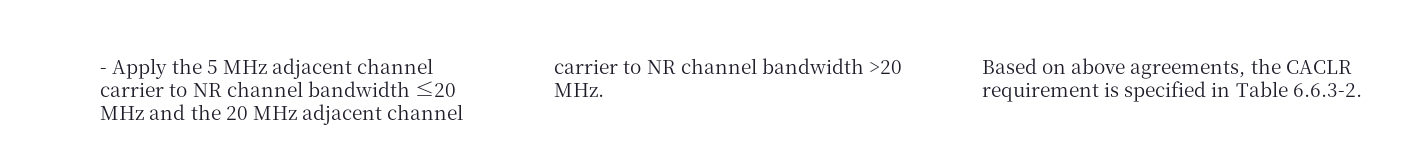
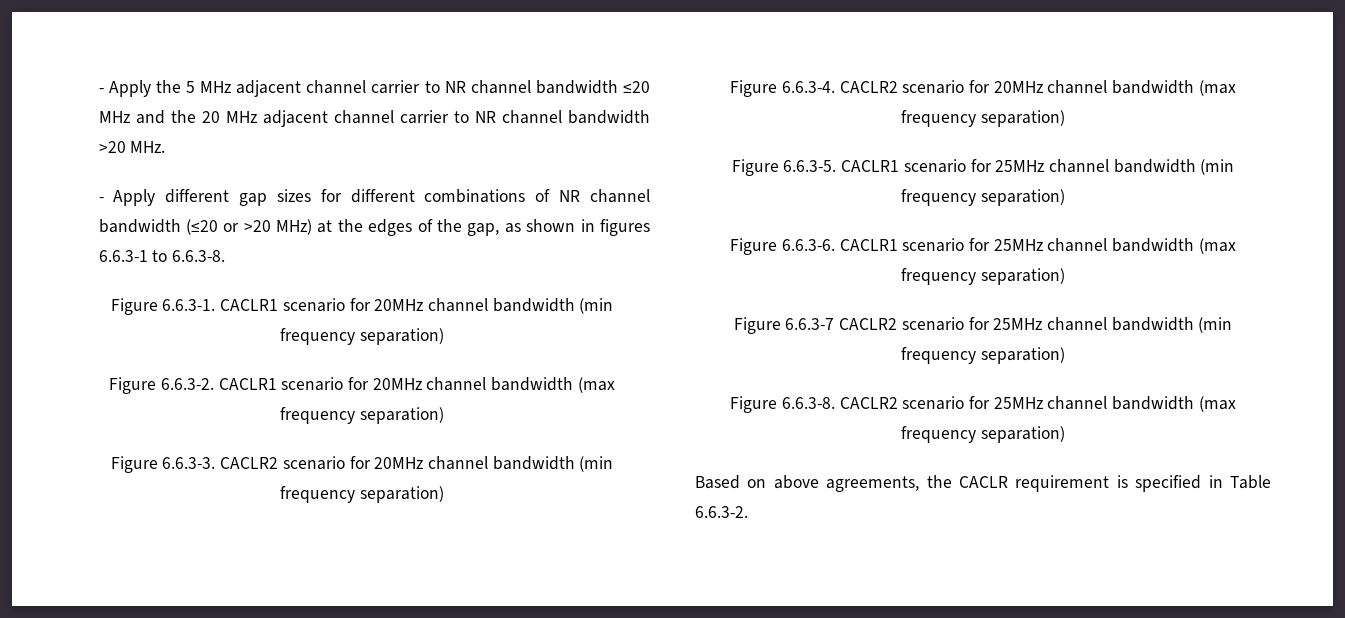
+ - Apply different gap sizes for different combinations of NR channel bandwidth (≤20 or >20 MHz) at the edges of the gap, as shown in figures 6.6.3-1 to 6.6.3-8.
+ Figure 6.6.3-1. CACLR1 scenario for 20MHz channel bandwidth (min frequency separation)
+ Figure 6.6.3-2. CACLR1 scenario for 20MHz channel bandwidth (max frequency separation)
+ Figure 6.6.3-3. CACLR2 scenario for 20MHz channel bandwidth (min frequency separation)
+ Figure 6.6.3-4. CACLR2 scenario for 20MHz channel bandwidth (max frequency separation)
+ Figure 6.6.3-5. CACLR1 scenario for 25MHz channel bandwidth (min frequency separation)
+ Figure 6.6.3-6. CACLR1 scenario for 25MHz channel bandwidth (max frequency separation)
+ Figure 6.6.3-7 CACLR2 scenario for 25MHz channel bandwidth (min frequency separation)
+ Figure 6.6.3-8. CACLR2 scenario for 25MHz channel bandwidth (max frequency separation)

